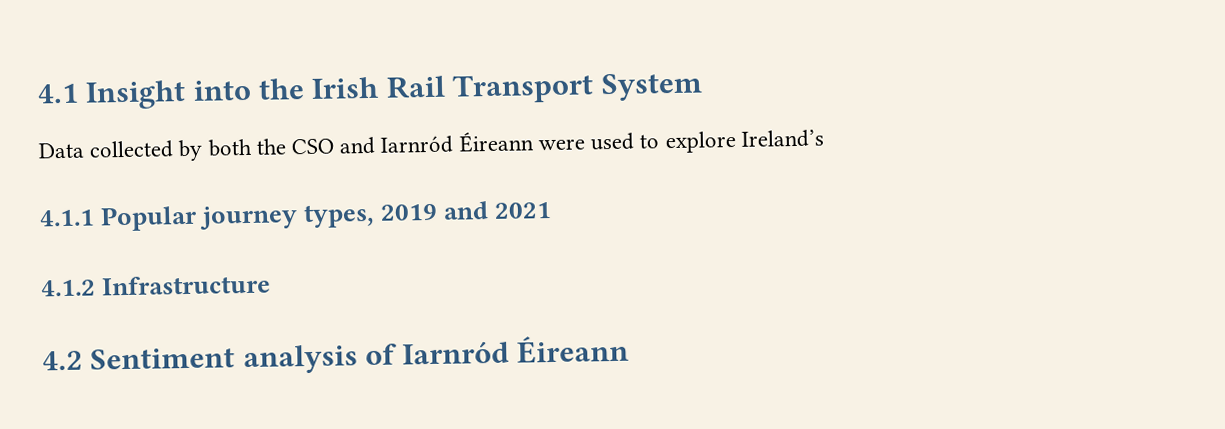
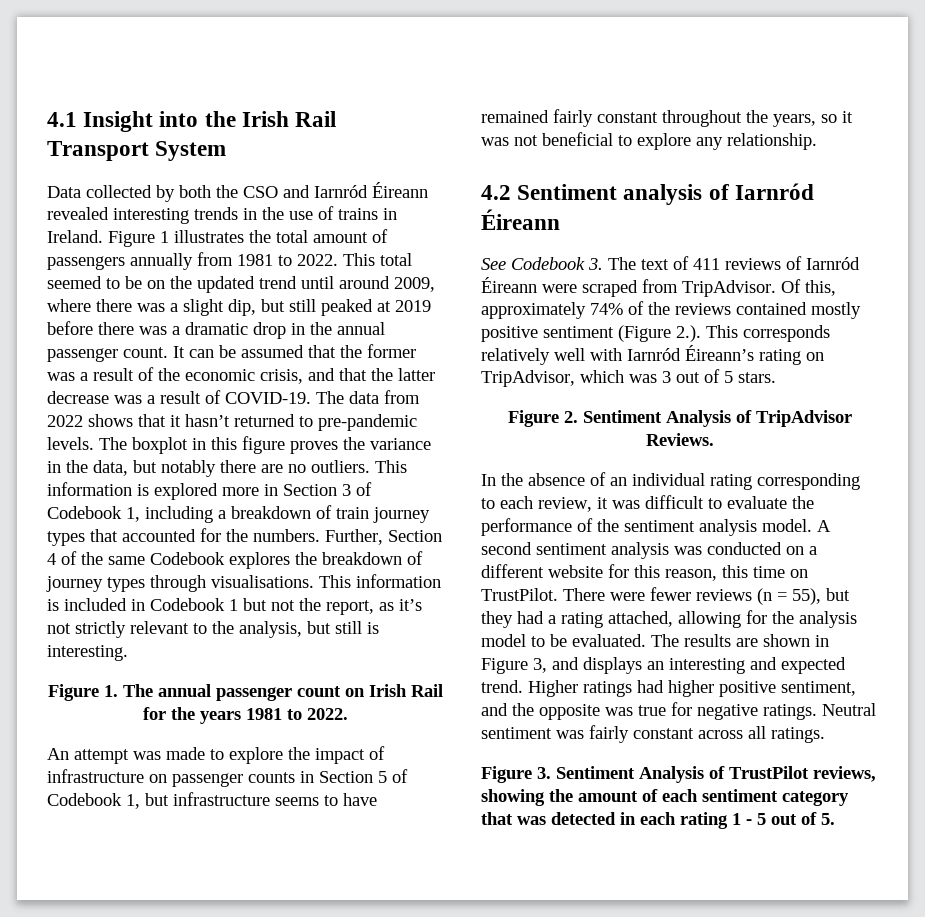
- Data collected by both the CSO and Iarnród Éireann were used to explore Ireland’s
- 4.1.1 Popular journey types, 2019 and 2021
- 4.1.2 Infrastructure
+ Data collected by both the CSO and Iarnród Éireann revealed interesting trends in the use of trains in Ireland. Figure 1 illustrates the total amount of passengers annually from 1981 to 2022. This total seemed to be on the updated trend until around 2009, where there was a slight dip, but still peaked at 2019 before there was a dramatic drop in the annual passenger count. It can be assumed that the former was a result of the economic crisis, and that the latter decrease was a result of COVID-19. The data from 2022 shows that it hasn’t returned to pre-pandemic levels. The boxplot in this figure proves the variance in the data, but notably there are no outliers. This information is explored more in Section 3 of Codebook 1, including a breakdown of train journey types that accounted for the numbers. Further, Section 4 of the same Codebook explores the breakdown of journey types through visualisations. This information is included in Codebook 1 but not the report, as it’s not strictly relevant to the analysis, but still is interesting.
+ Figure 1. The annual passenger count on Irish Rail for the years 1981 to 2022.
+ An attempt was made to explore the impact of infrastructure on passenger counts in Section 5 of Codebook 1, but infrastructure seems to have remained fairly constant throughout the years, so it was not beneficial to explore any relationship.
+ See Codebook 3. The text of 411 reviews of Iarnród Éireann were scraped from TripAdvisor. Of this, approximately 74% of the reviews contained mostly positive sentiment (Figure 2.). This corresponds relatively well with Iarnród Éireann’s rating on TripAdvisor, which was 3 out of 5 stars.
+ Figure 2. Sentiment Analysis of TripAdvisor Reviews.
+ In the absence of an individual rating corresponding to each review, it was difficult to evaluate the performance of the sentiment analysis model. A second sentiment analysis was conducted on a different website for this reason, this time on TrustPilot. There were fewer reviews (n = 55), but they had a rating attached, allowing for the analysis model to be evaluated. The results are shown in Figure 3, and displays an interesting and expected trend. Higher ratings had higher positive sentiment, and the opposite was true for negative ratings. Neutral sentiment was fairly constant across all ratings.
+ Figure 3. Sentiment Analysis of TrustPilot reviews, showing the amount of each sentiment category that was detected in each rating 1 - 5 out of 5.

